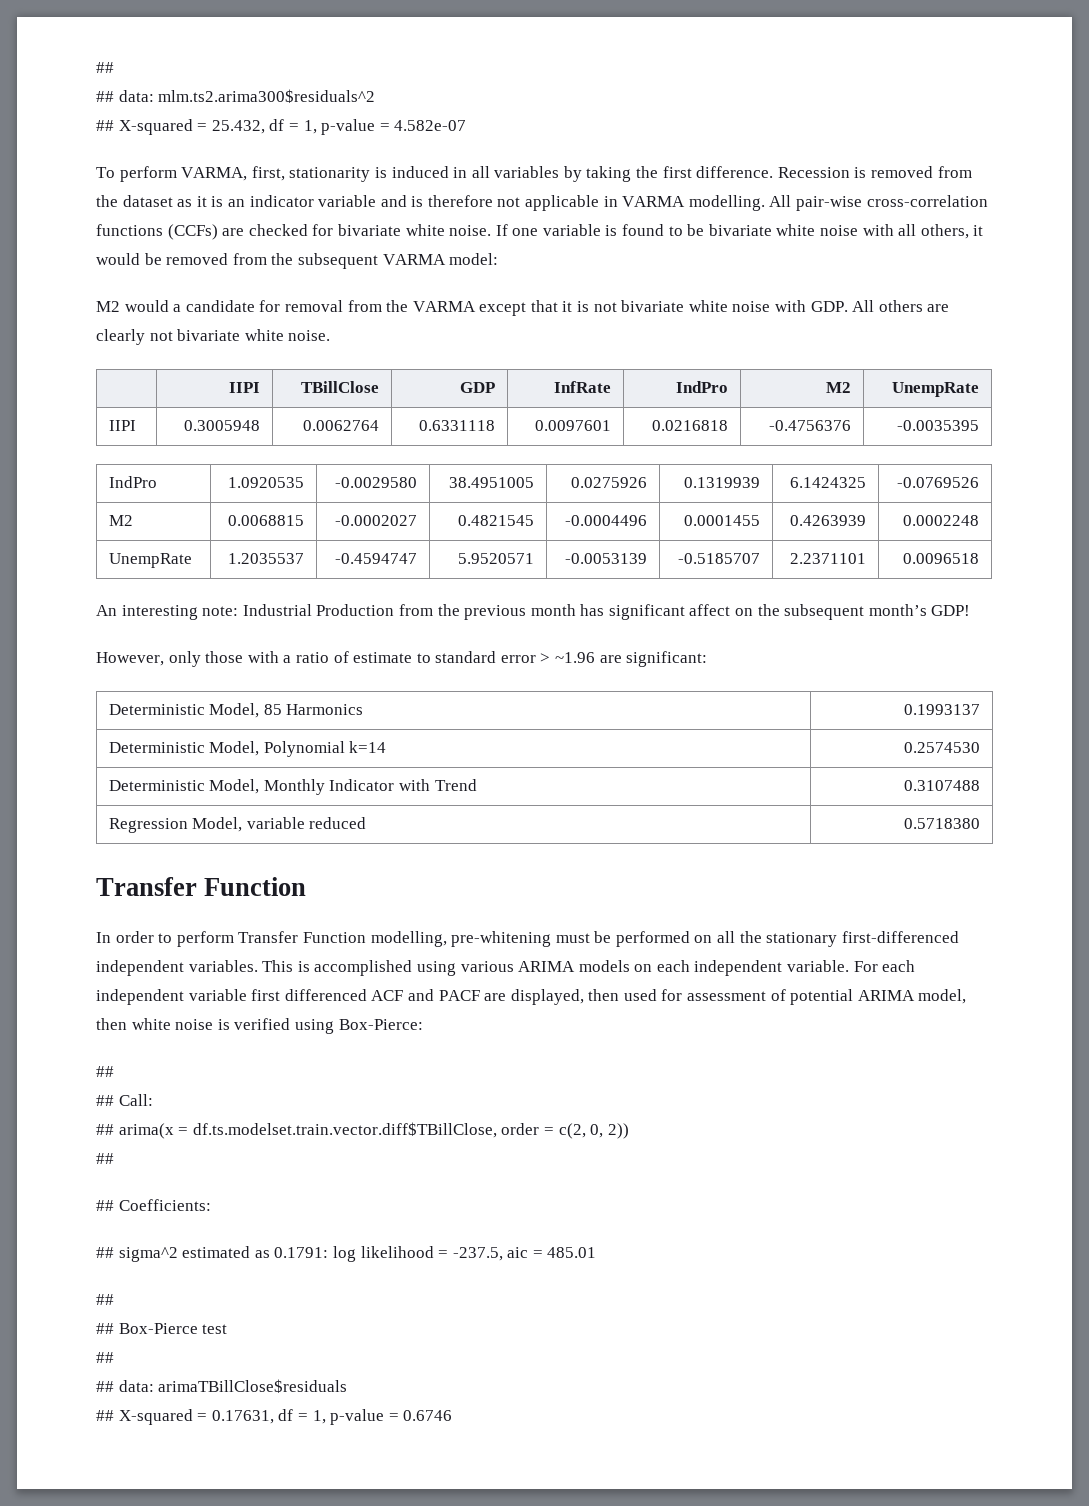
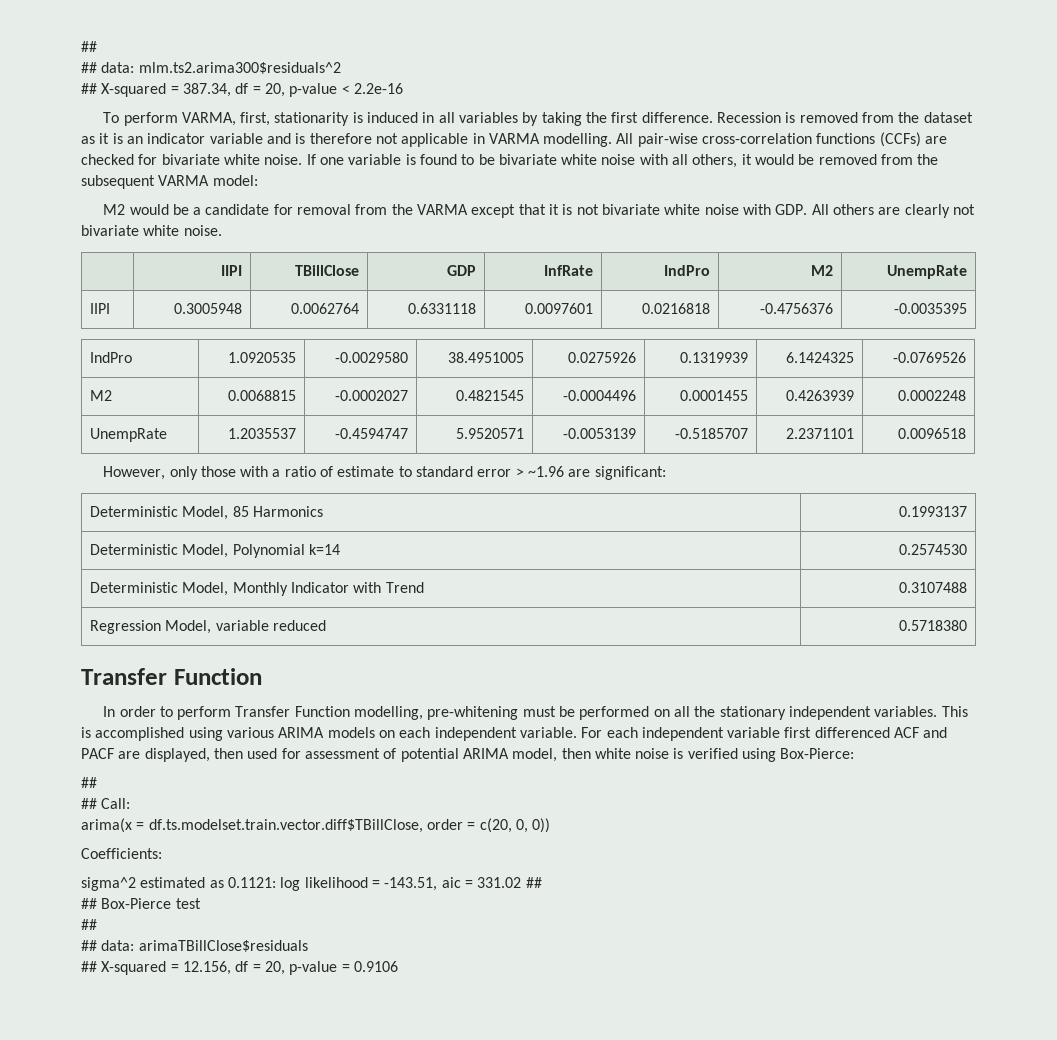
- ## X-squared = 25.432, df = 1, p-value = 4.582e-07
+ ## X-squared = 387.34, df = 20, p-value < 2.2e-16
- M2 would a candidate for removal from the VARMA except that it is not bivariate white noise with GDP. All others are clearly not bivariate white noise.
+ M2 would be a candidate for removal from the VARMA except that it is not bivariate white noise with GDP. All others are clearly not bivariate white noise.
- An interesting note: Industrial Production from the previous month has significant affect on the subsequent month’s GDP!
- In order to perform Transfer Function modelling, pre-whitening must be performed on all the stationary first-differenced independent variables.
+ In order to perform Transfer Function modelling, pre-whitening must be performed on all the stationary independent variables.
- ## arima(x = df.ts.modelset.train.vector.diff$TBillClose, order = c(2, 0, 2))
- ##
- ## Coefficients:
+ arima(x = df.ts.modelset.train.vector.diff$TBillClose, order = c(20, 0, 0))
+ Coefficients:
- ## sigma^2 estimated as 0.1791: log likelihood = -237.5, aic = 485.01
- ##
+ sigma^2 estimated as 0.1121: log likelihood = -143.51, aic = 331.02 ##
- ## X-squared = 0.17631, df = 1, p-value = 0.6746
+ ## X-squared = 12.156, df = 20, p-value = 0.9106

